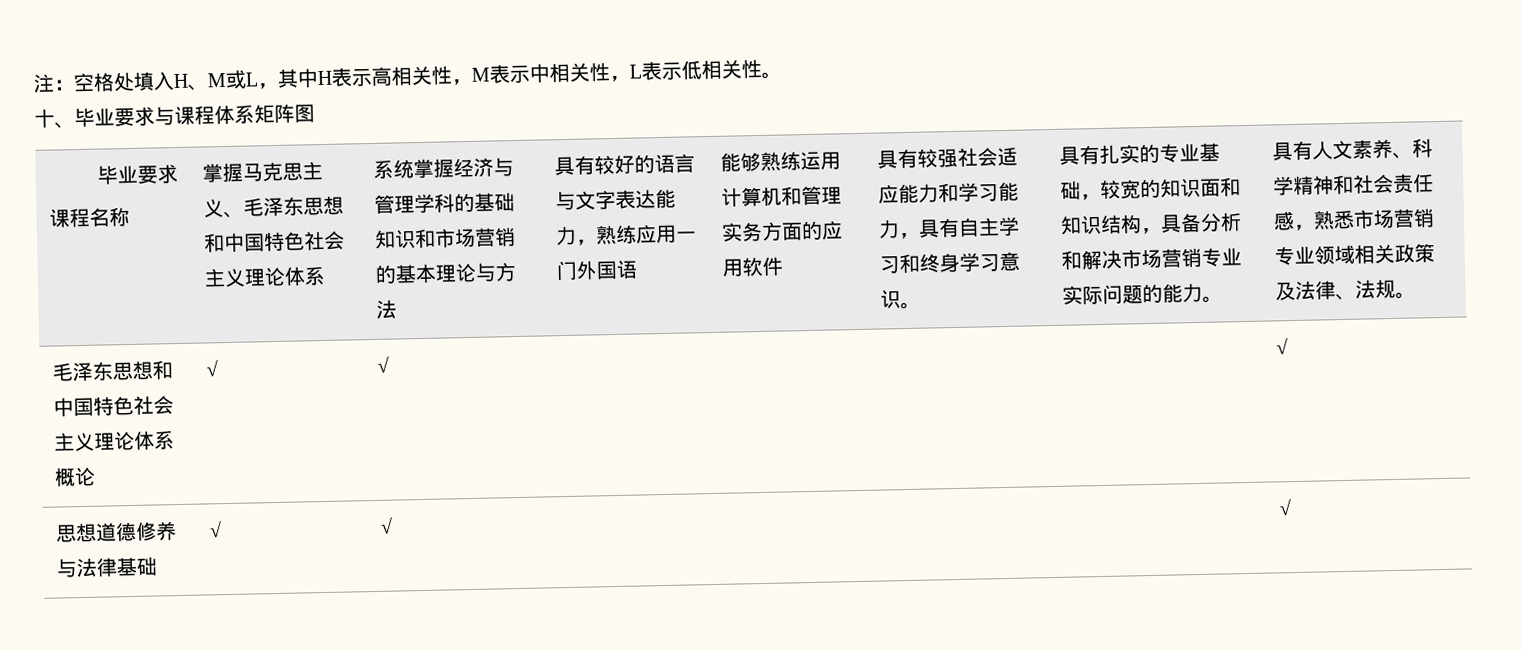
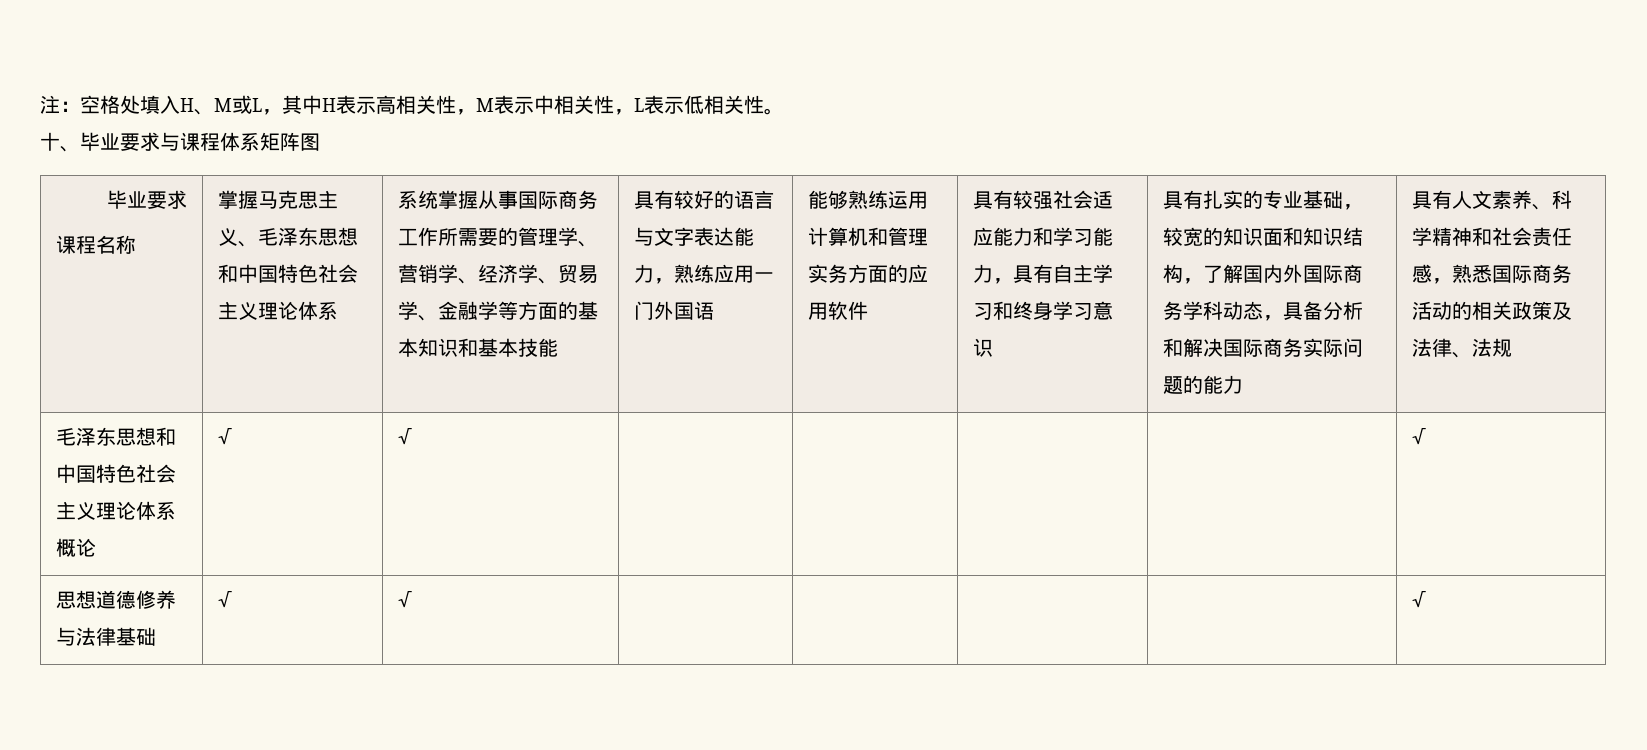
- 系统掌握经济与管理学科的基础知识和市场营销的基本理论与方法
+ 系统掌握从事国际商务工作所需要的管理学、营销学、经济学、贸易学、金融学等方面的基本知识和基本技能
- 具有较强社会适应能力和学习能力，具有自主学习和终身学习意识。
+ 具有较强社会适应能力和学习能力，具有自主学习和终身学习意识
- 具有扎实的专业基础，较宽的知识面和知识结构，具备分析和解决市场营销专业实际问题的能力。
+ 具有扎实的专业基础，较宽的知识面和知识结构，了解国内外国际商务学科动态，具备分析和解决国际商务实际问题的能力
- 具有人文素养、科学精神和社会责任感，熟悉市场营销专业领域相关政策及法律、法规。
+ 具有人文素养、科学精神和社会责任感，熟悉国际商务活动的相关政策及法律、法规

